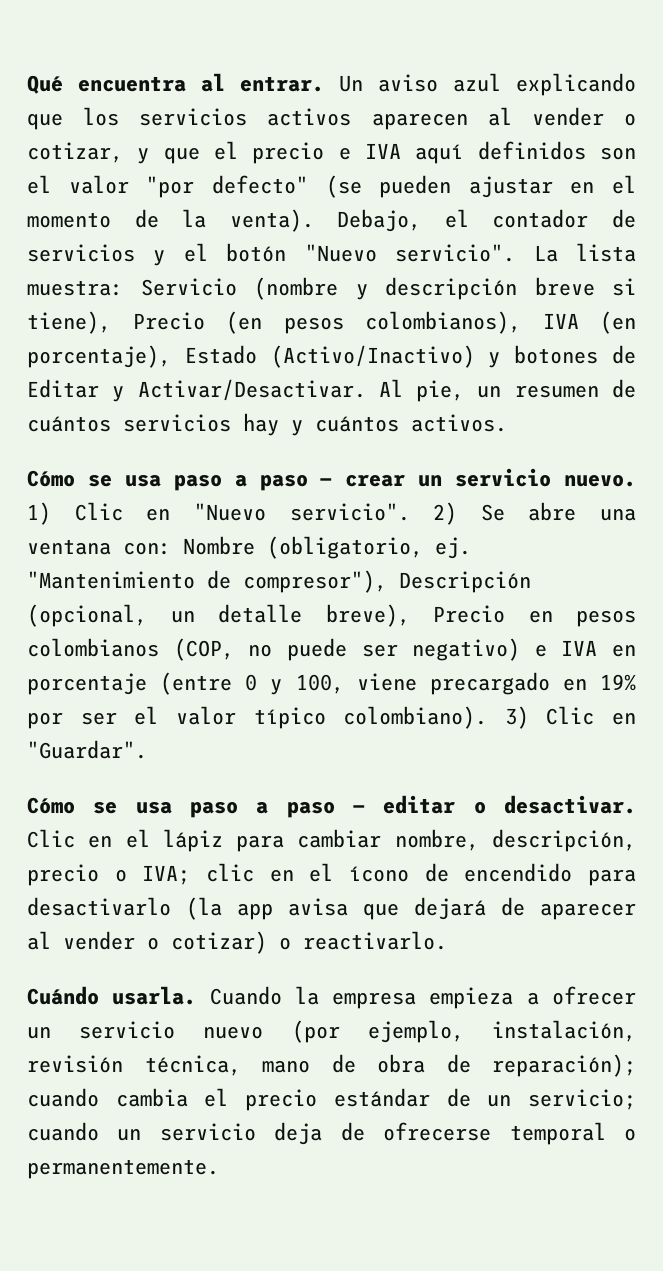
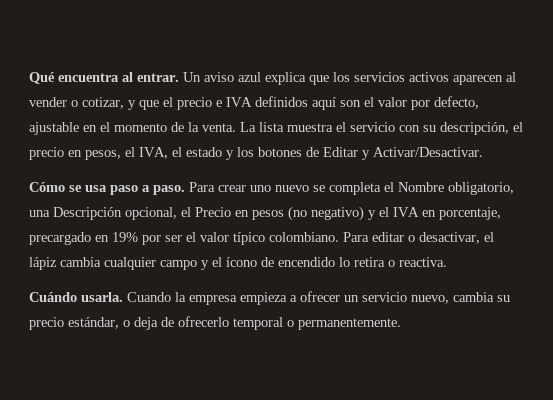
- Un aviso azul explicando que los servicios activos aparecen al vender o cotizar, y que el precio e IVA aquí definidos son el valor "por defecto" (se pueden ajustar en el momento de la venta). Debajo, el contador de servicios y el botón "Nuevo servicio". La lista muestra: Servicio (nombre y descripción breve si tiene), Precio (en pesos colombianos), IVA (en porcentaje), Estado (Activo/Inactivo) y botones de Editar y Activar/Desactivar. Al pie, un resumen de cuántos servicios hay y cuántos activos.
- Cómo se usa paso a paso — crear un servicio nuevo. 1) Clic en "Nuevo servicio". 2) Se abre una ventana con: Nombre (obligatorio, ej. "Mantenimiento de compresor"), Descripción (opcional, un detalle breve), Precio en pesos colombianos (COP, no puede ser negativo) e IVA en porcentaje (entre 0 y 100, viene precargado en 19% por ser el valor típico colombiano). 3) Clic en "Guardar".
- Cómo se usa paso a paso — editar o desactivar. Clic en el lápiz para cambiar nombre, descripción, precio o IVA; clic en el ícono de encendido para desactivarlo (la app avisa que dejará de aparecer al vender o cotizar) o reactivarlo.
+ Un aviso azul explica que los servicios activos aparecen al vender o cotizar, y que el precio e IVA definidos aquí son el valor por defecto, ajustable en el momento de la venta. La lista muestra el servicio con su descripción, el precio en pesos, el IVA, el estado y los botones de Editar y Activar/Desactivar.
+ Cómo se usa paso a paso. Para crear uno nuevo se completa el Nombre obligatorio, una Descripción opcional, el Precio en pesos (no negativo) y el IVA en porcentaje, precargado en 19% por ser el valor típico colombiano. Para editar o desactivar, el lápiz cambia cualquier campo y el ícono de encendido lo retira o reactiva.
- Cuando la empresa empieza a ofrecer un servicio nuevo (por ejemplo, instalación, revisión técnica, mano de obra de reparación); cuando cambia el precio estándar de un servicio; cuando un servicio deja de ofrecerse temporal o permanentemente.
+ Cuando la empresa empieza a ofrecer un servicio nuevo, cambia su precio estándar, o deja de ofrecerlo temporal o permanentemente.

